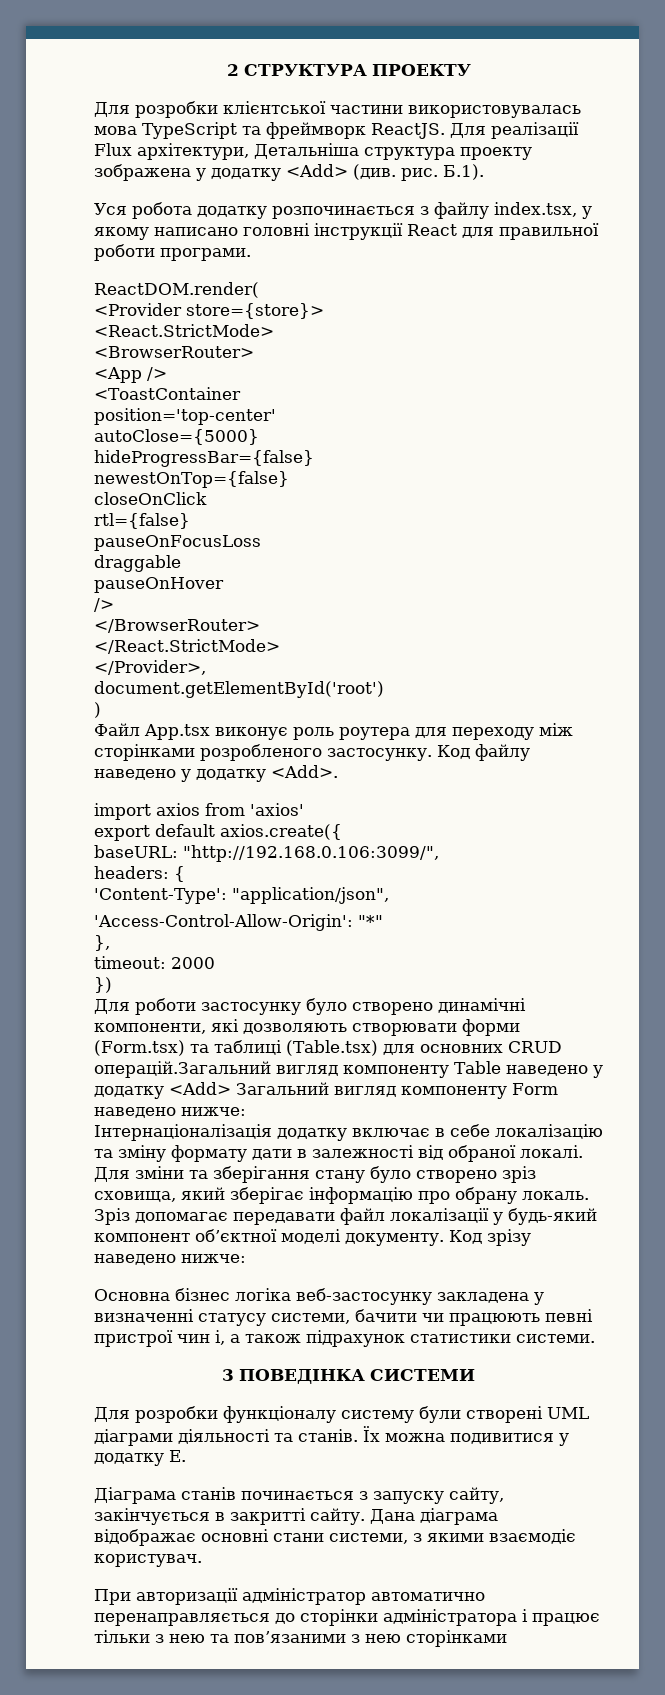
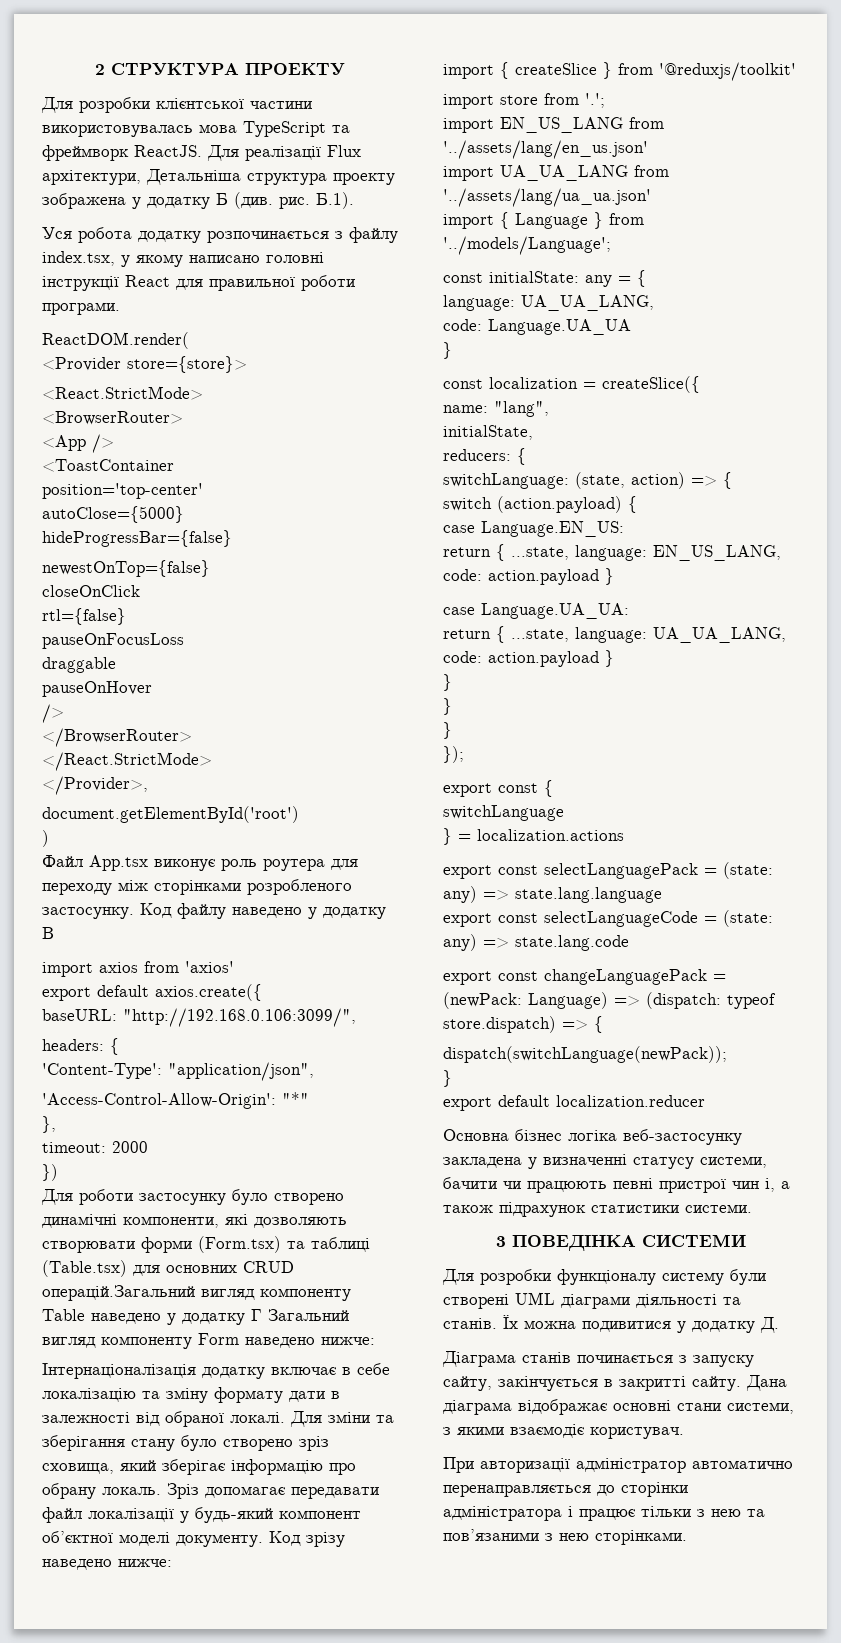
- Для реалізації Flux архітектури, Детальніша структура проекту зображена у додатку <Add> (див. рис.
+ Для реалізації Flux архітектури, Детальніша структура проекту зображена у додатку Б (див. рис.
- Код файлу наведено у додатку <Add>.
+ Код файлу наведено у додатку В
- Для роботи застосунку було створено динамічні компоненти, які дозволяють створювати форми (Form.tsx) та таблиці (Table.tsx) для основних CRUD операцій.Загальний вигляд компоненту Table наведено у додатку <Add> Загальний вигляд компоненту Form наведено нижче:
+ Для роботи застосунку було створено динамічні компоненти, які дозволяють створювати форми (Form.tsx) та таблиці (Table.tsx) для основних CRUD операцій.Загальний вигляд компоненту Table наведено у додатку Г Загальний вигляд компоненту Form наведено нижче:
+ import { createSlice } from '@reduxjs/toolkit'
+ import store from '.';
+ import EN_US_LANG from '../assets/lang/en_us.json'
+ import UA_UA_LANG from '../assets/lang/ua_ua.json'
+ import { Language } from '../models/Language';
+ const initialState: any = {
+ language: UA_UA_LANG,
+ code: Language.UA_UA
+ }
+ const localization = createSlice({
+ name: "lang",
+ initialState,
+ reducers: {
+ switchLanguage: (state, action) => {
+ switch (action.payload) {
+ case Language.EN_US:
+ return { ...state, language: EN_US_LANG, code: action.payload }
+ case Language.UA_UA:
+ return { ...state, language: UA_UA_LANG, code: action.payload }
+ }
+ }
+ }
+ });
+ export const {
+ switchLanguage
+ } = localization.actions
+ export const selectLanguagePack = (state: any) => state.lang.language
+ export const selectLanguageCode = (state: any) => state.lang.code
+ export const changeLanguagePack = (newPack: Language) => (dispatch: typeof store.dispatch) => {
+ dispatch(switchLanguage(newPack));
+ }
+ export default localization.reducer
- Їх можна подивитися у додатку Е.
+ Їх можна подивитися у додатку Д.
- При авторизації адміністратор автоматично перенаправляється до сторінки адміністратора і працює тільки з нею та пов’язаними з нею сторінками
+ При авторизації адміністратор автоматично перенаправляється до сторінки адміністратора і працює тільки з нею та пов’язаними з нею сторінками.

